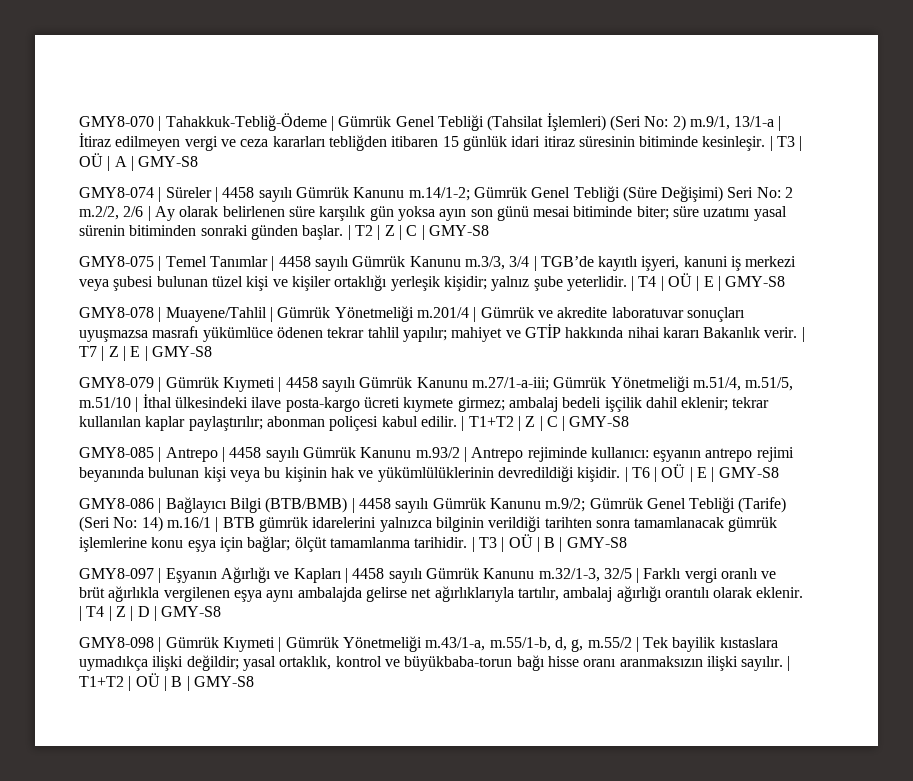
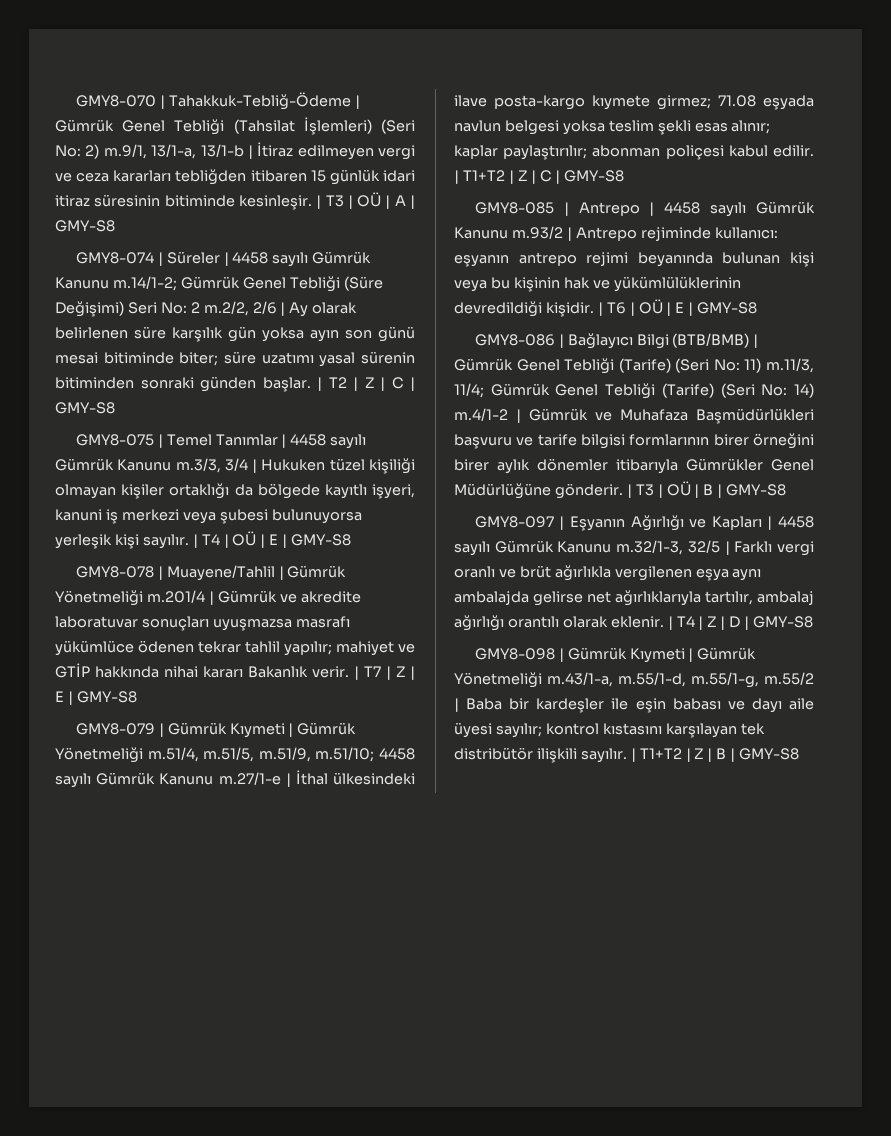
- GMY8-070 | Tahakkuk-Tebliğ-Ödeme | Gümrük Genel Tebliği (Tahsilat İşlemleri) (Seri No: 2) m.9/1, 13/1-a | İtiraz edilmeyen vergi ve ceza kararları tebliğden itibaren 15 günlük idari itiraz süresinin bitiminde kesinleşir.
+ GMY8-070 | Tahakkuk-Tebliğ-Ödeme | Gümrük Genel Tebliği (Tahsilat İşlemleri) (Seri No: 2) m.9/1, 13/1-a, 13/1-b | İtiraz edilmeyen vergi ve ceza kararları tebliğden itibaren 15 günlük idari itiraz süresinin bitiminde kesinleşir.
- GMY8-075 | Temel Tanımlar | 4458 sayılı Gümrük Kanunu m.3/3, 3/4 | TGB’de kayıtlı işyeri, kanuni iş merkezi veya şubesi bulunan tüzel kişi ve kişiler ortaklığı yerleşik kişidir; yalnız şube yeterlidir.
+ GMY8-075 | Temel Tanımlar | 4458 sayılı Gümrük Kanunu m.3/3, 3/4 | Hukuken tüzel kişiliği olmayan kişiler ortaklığı da bölgede kayıtlı işyeri, kanuni iş merkezi veya şubesi bulunuyorsa yerleşik kişi sayılır.
- GMY8-079 | Gümrük Kıymeti | 4458 sayılı Gümrük Kanunu m.27/1-a-iii; Gümrük Yönetmeliği m.51/4, m.51/5, m.51/10 | İthal ülkesindeki ilave posta-kargo ücreti kıymete girmez; ambalaj bedeli işçilik dahil eklenir; tekrar kullanılan kaplar paylaştırılır; abonman poliçesi kabul edilir.
+ GMY8-079 | Gümrük Kıymeti | Gümrük Yönetmeliği m.51/4, m.51/5, m.51/9, m.51/10; 4458 sayılı Gümrük Kanunu m.27/1-e | İthal ülkesindeki ilave posta-kargo kıymete girmez; 71.08 eşyada navlun belgesi yoksa teslim şekli esas alınır; kaplar paylaştırılır; abonman poliçesi kabul edilir.
- GMY8-086 | Bağlayıcı Bilgi (BTB/BMB) | 4458 sayılı Gümrük Kanunu m.9/2; Gümrük Genel Tebliği (Tarife) (Seri No: 14) m.16/1 | BTB gümrük idarelerini yalnızca bilginin verildiği tarihten sonra tamamlanacak gümrük işlemlerine konu eşya için bağlar; ölçüt tamamlanma tarihidir.
+ GMY8-086 | Bağlayıcı Bilgi (BTB/BMB) | Gümrük Genel Tebliği (Tarife) (Seri No: 11) m.11/3, 11/4; Gümrük Genel Tebliği (Tarife) (Seri No: 14) m.4/1-2 | Gümrük ve Muhafaza Başmüdürlükleri başvuru ve tarife bilgisi formlarının birer örneğini birer aylık dönemler itibarıyla Gümrükler Genel Müdürlüğüne gönderir.
- GMY8-098 | Gümrük Kıymeti | Gümrük Yönetmeliği m.43/1-a, m.55/1-b, d, g, m.55/2 | Tek bayilik kıstaslara uymadıkça ilişki değildir; yasal ortaklık, kontrol ve büyükbaba-torun bağı hisse oranı aranmaksızın ilişki sayılır.
+ GMY8-098 | Gümrük Kıymeti | Gümrük Yönetmeliği m.43/1-a, m.55/1-d, m.55/1-g, m.55/2 | Baba bir kardeşler ile eşin babası ve dayı aile üyesi sayılır; kontrol kıstasını karşılayan tek distribütör ilişkili sayılır.
- | T1+T2 | OÜ | B | GMY-S8
+ | T1+T2 | Z | B | GMY-S8

